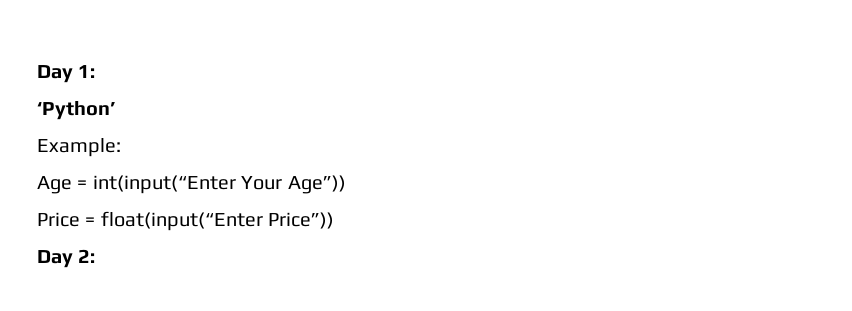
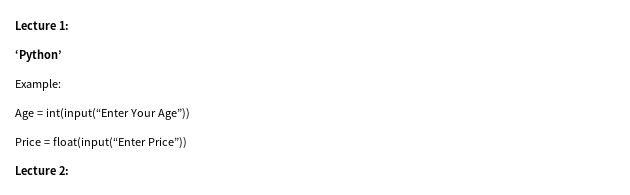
- Day 1:
+ Lecture 1:
- Day 2:
+ Lecture 2:

